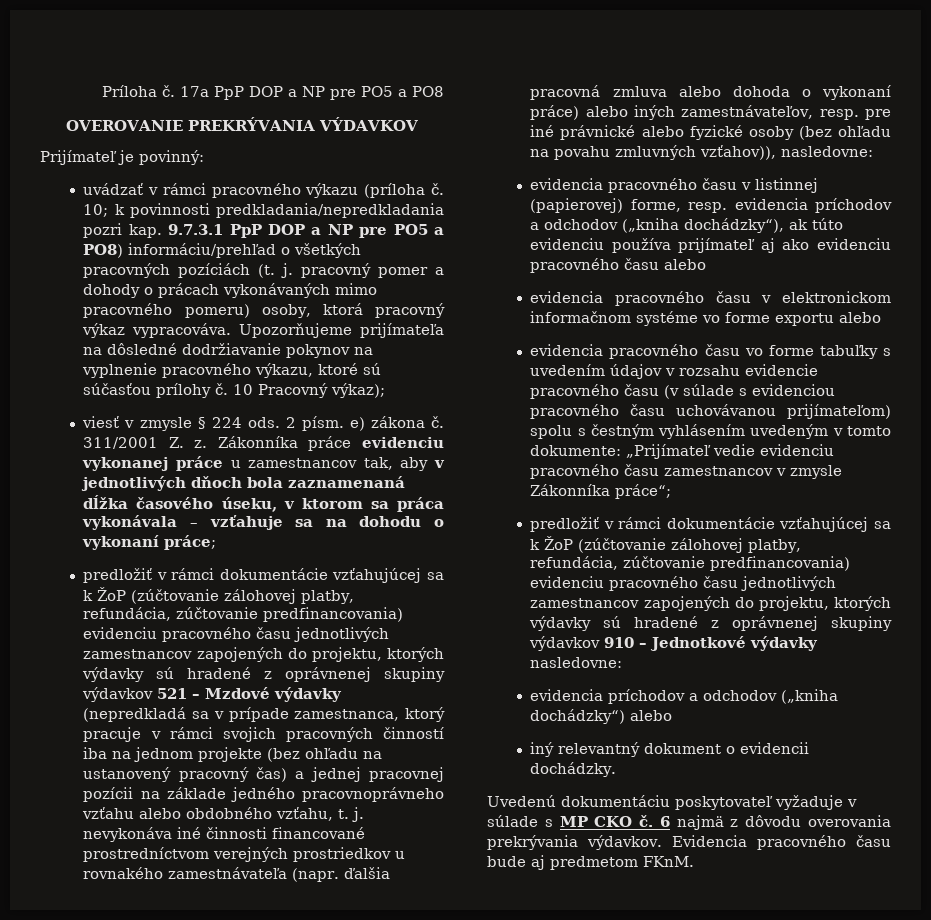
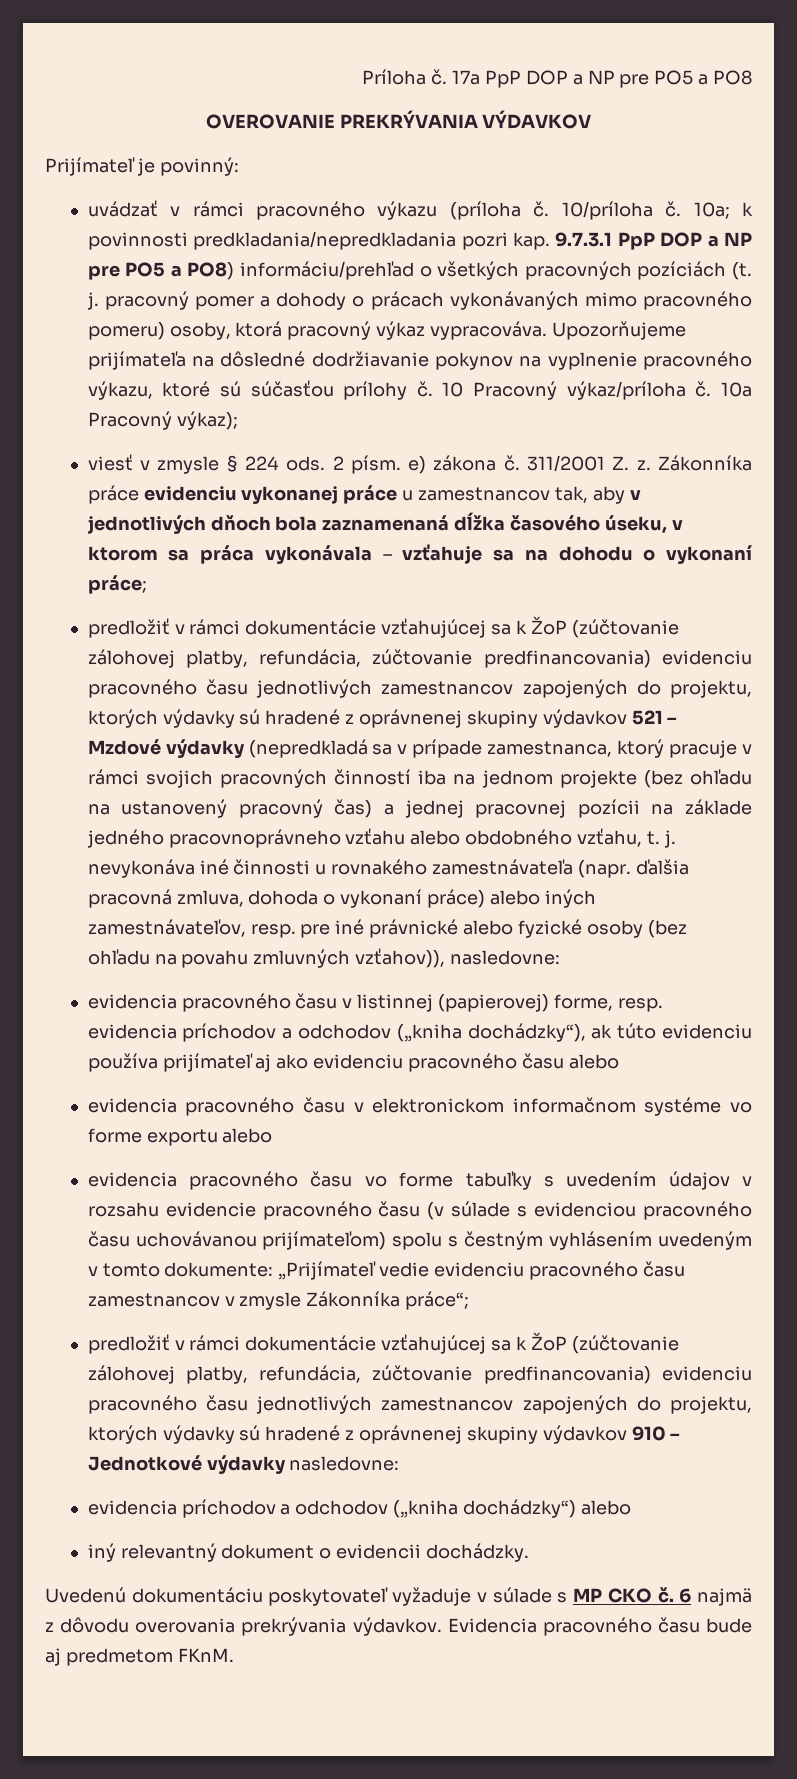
- 10; k povinnosti predkladania/nepredkladania pozri kap. 9.7.3.1 PpP DOP a NP pre PO5 a PO8) informáciu/prehľad o všetkých pracovných pozíciách (t. j. pracovný pomer a dohody o prácach vykonávaných mimo pracovného pomeru) osoby, ktorá pracovný výkaz vypracováva.
+ 10/príloha č. 10a; k povinnosti predkladania/nepredkladania pozri kap. 9.7.3.1 PpP DOP a NP pre PO5 a PO8) informáciu/prehľad o všetkých pracovných pozíciách (t. j. pracovný pomer a dohody o prácach vykonávaných mimo pracovného pomeru) osoby, ktorá pracovný výkaz vypracováva.
- 10 Pracovný výkaz);
+ 10 Pracovný výkaz/príloha č. 10a Pracovný výkaz);
- predložiť v rámci dokumentácie vzťahujúcej sa k ŽoP (zúčtovanie zálohovej platby, refundácia, zúčtovanie predfinancovania) evidenciu pracovného času jednotlivých zamestnancov zapojených do projektu, ktorých výdavky sú hradené z oprávnenej skupiny výdavkov 521 – Mzdové výdavky (nepredkladá sa v prípade zamestnanca, ktorý pracuje v rámci svojich pracovných činností iba na jednom projekte (bez ohľadu na ustanovený pracovný čas) a jednej pracovnej pozícii na základe jedného pracovnoprávneho vzťahu alebo obdobného vzťahu, t. j. nevykonáva iné činnosti financované prostredníctvom verejných prostriedkov u rovnakého zamestnávateľa (napr. ďalšia pracovná zmluva alebo dohoda o vykonaní práce) alebo iných zamestnávateľov, resp. pre iné právnické alebo fyzické osoby (bez ohľadu na povahu zmluvných vzťahov)), nasledovne:
+ predložiť v rámci dokumentácie vzťahujúcej sa k ŽoP (zúčtovanie zálohovej platby, refundácia, zúčtovanie predfinancovania) evidenciu pracovného času jednotlivých zamestnancov zapojených do projektu, ktorých výdavky sú hradené z oprávnenej skupiny výdavkov 521 – Mzdové výdavky (nepredkladá sa v prípade zamestnanca, ktorý pracuje v rámci svojich pracovných činností iba na jednom projekte (bez ohľadu na ustanovený pracovný čas) a jednej pracovnej pozícii na základe jedného pracovnoprávneho vzťahu alebo obdobného vzťahu, t. j. nevykonáva iné činnosti u rovnakého zamestnávateľa (napr. ďalšia pracovná zmluva, dohoda o vykonaní práce) alebo iných zamestnávateľov, resp. pre iné právnické alebo fyzické osoby (bez ohľadu na povahu zmluvných vzťahov)), nasledovne:

